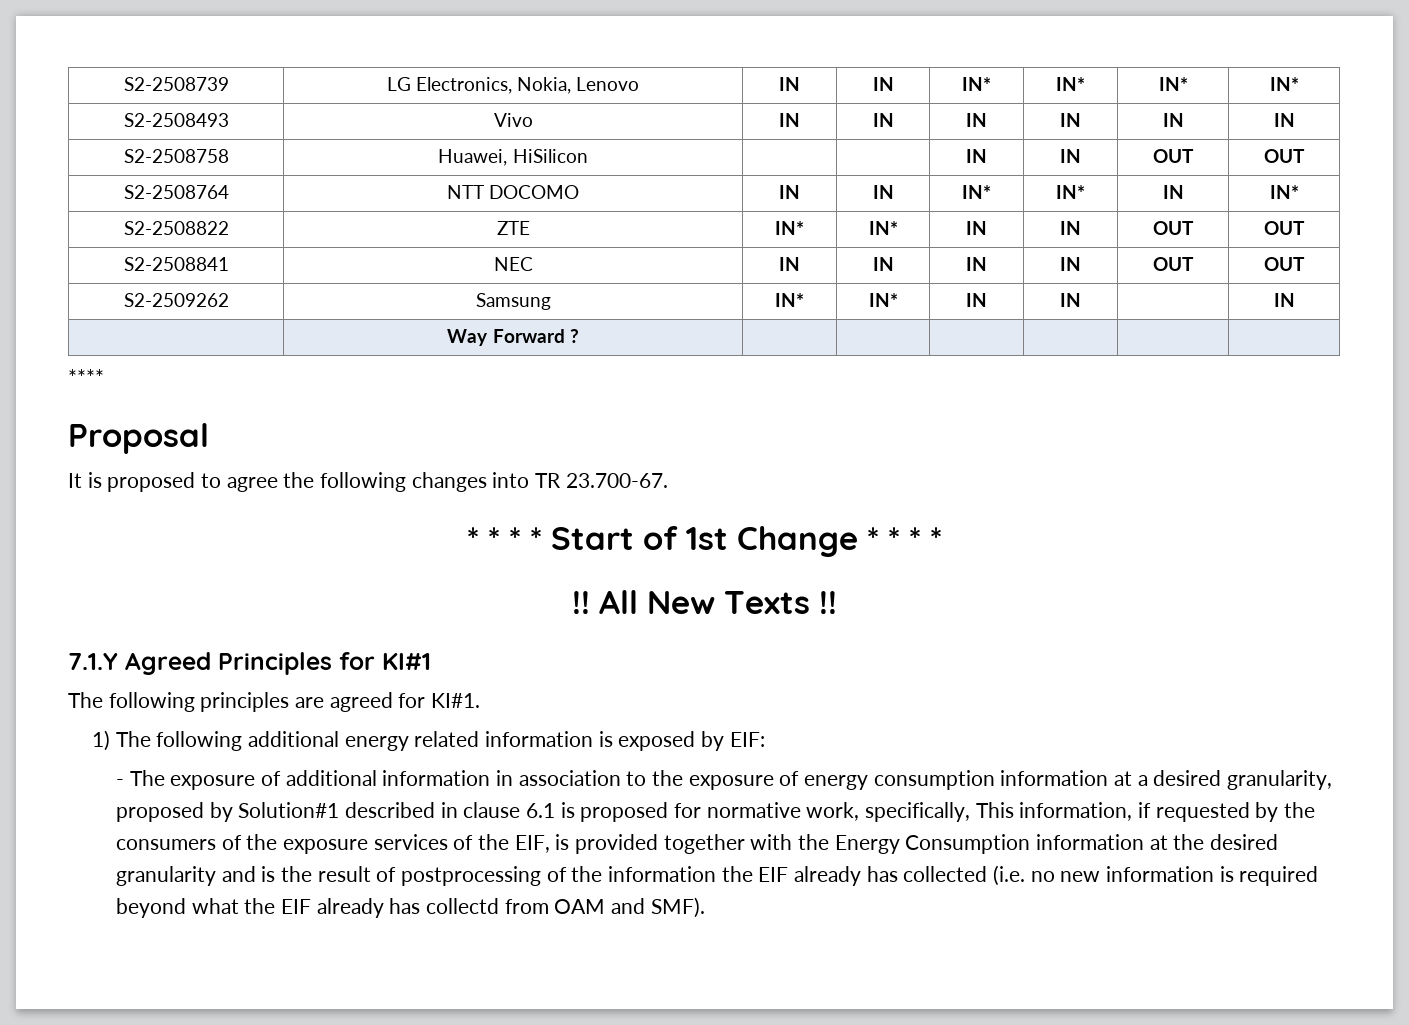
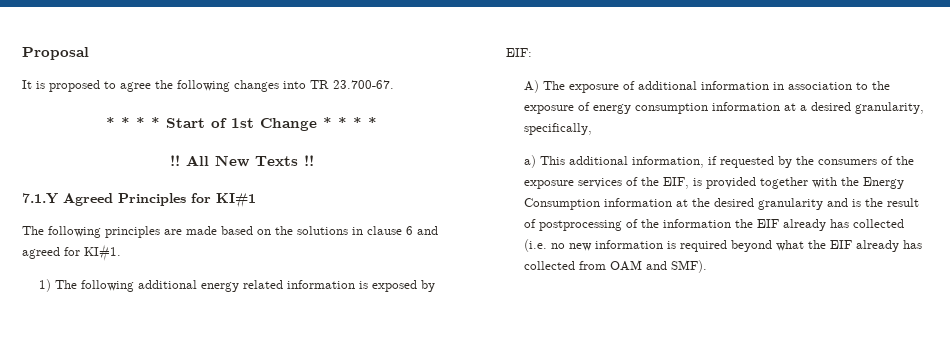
- S2-2508739 | LG Electronics, Nokia, Lenovo | IN | IN | IN* | IN* | IN* | IN*
- S2-2508493 | Vivo | IN | IN | IN | IN | IN | IN
- S2-2508758 | Huawei, HiSilicon | | | IN | IN | OUT | OUT
- S2-2508764 | NTT DOCOMO | IN | IN | IN* | IN* | IN | IN*
- S2-2508822 | ZTE | IN* | IN* | IN | IN | OUT | OUT
- S2-2508841 | NEC | IN | IN | IN | IN | OUT | OUT
- S2-2509262 | Samsung | IN* | IN* | IN | IN | | IN
- | Way Forward ? | | | | | |
- ****
- The following principles are agreed for KI#1.
+ The following principles are made based on the solutions in clause 6 and agreed for KI#1.
- - The exposure of additional information in association to the exposure of energy consumption information at a desired granularity, proposed by Solution#1 described in clause 6.1 is proposed for normative work, specifically, This information, if requested by the consumers of the exposure services of the EIF, is provided together with the Energy Consumption information at the desired granularity and is the result of postprocessing of the information the EIF already has collected (i.e. no new information is required beyond what the EIF already has collectd from OAM and SMF).
+ A) The exposure of additional information in association to the exposure of energy consumption information at a desired granularity, specifically,
+ a) This additional information, if requested by the consumers of the exposure services of the EIF, is provided together with the Energy Consumption information at the desired granularity and is the result of postprocessing of the information the EIF already has collected (i.e. no new information is required beyond what the EIF already has collected from OAM and SMF).

